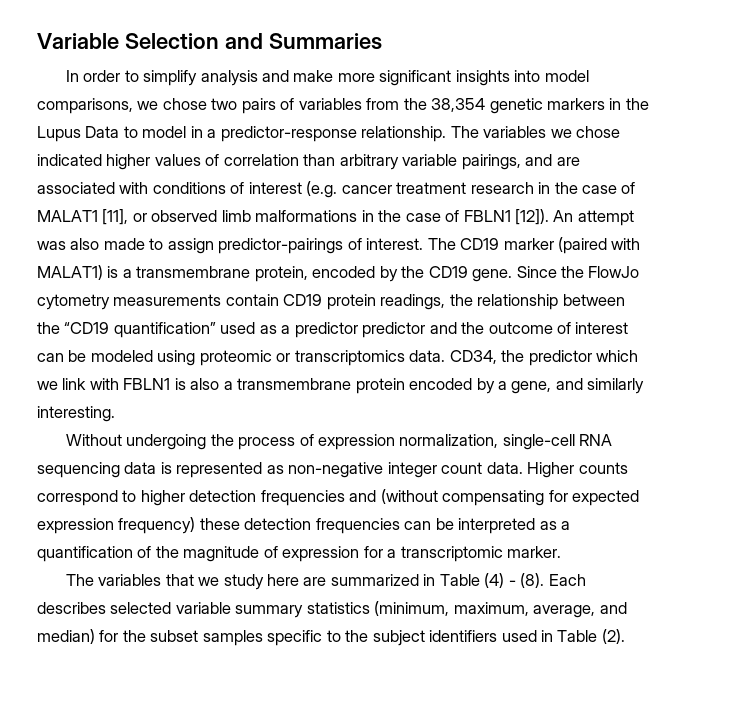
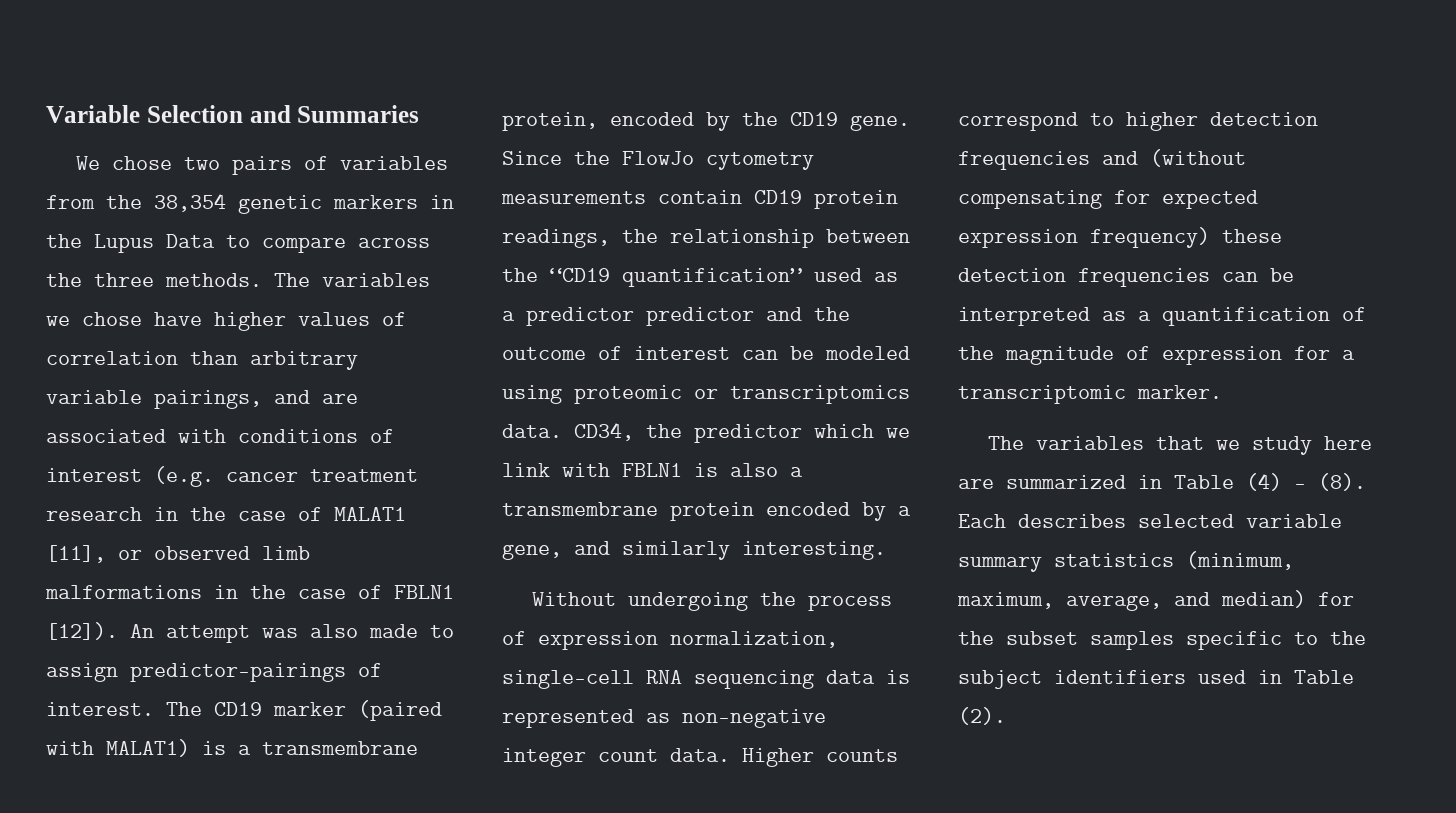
- In order to simplify analysis and make more significant insights into model comparisons, we chose two pairs of variables from the 38,354 genetic markers in the Lupus Data to model in a predictor-response relationship.
+ We chose two pairs of variables from the 38,354 genetic markers in the Lupus Data to compare across the three methods.
- The variables we chose indicated higher values of correlation than arbitrary variable pairings, and are associated with conditions of interest (e.g. cancer treatment research in the case of MALAT1 [11], or observed limb malformations in the case of FBLN1 [12]).
+ The variables we chose have higher values of correlation than arbitrary variable pairings, and are associated with conditions of interest (e.g. cancer treatment research in the case of MALAT1 [11], or observed limb malformations in the case of FBLN1 [12]).

